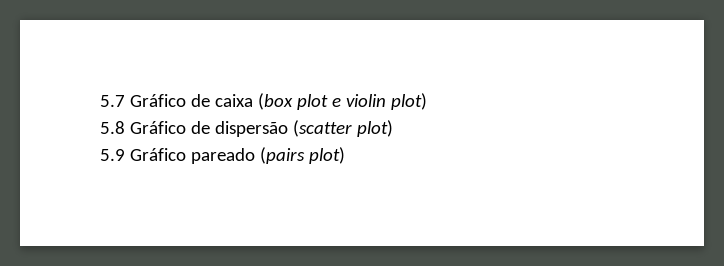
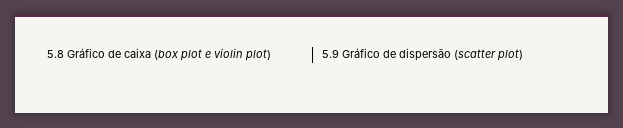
- 5.7 Gráfico de caixa (box plot e violin plot)
+ 5.8 Gráfico de caixa (box plot e violin plot)
- 5.8 Gráfico de dispersão (scatter plot)
+ 5.9 Gráfico de dispersão (scatter plot)
- 5.9 Gráfico pareado (pairs plot)

